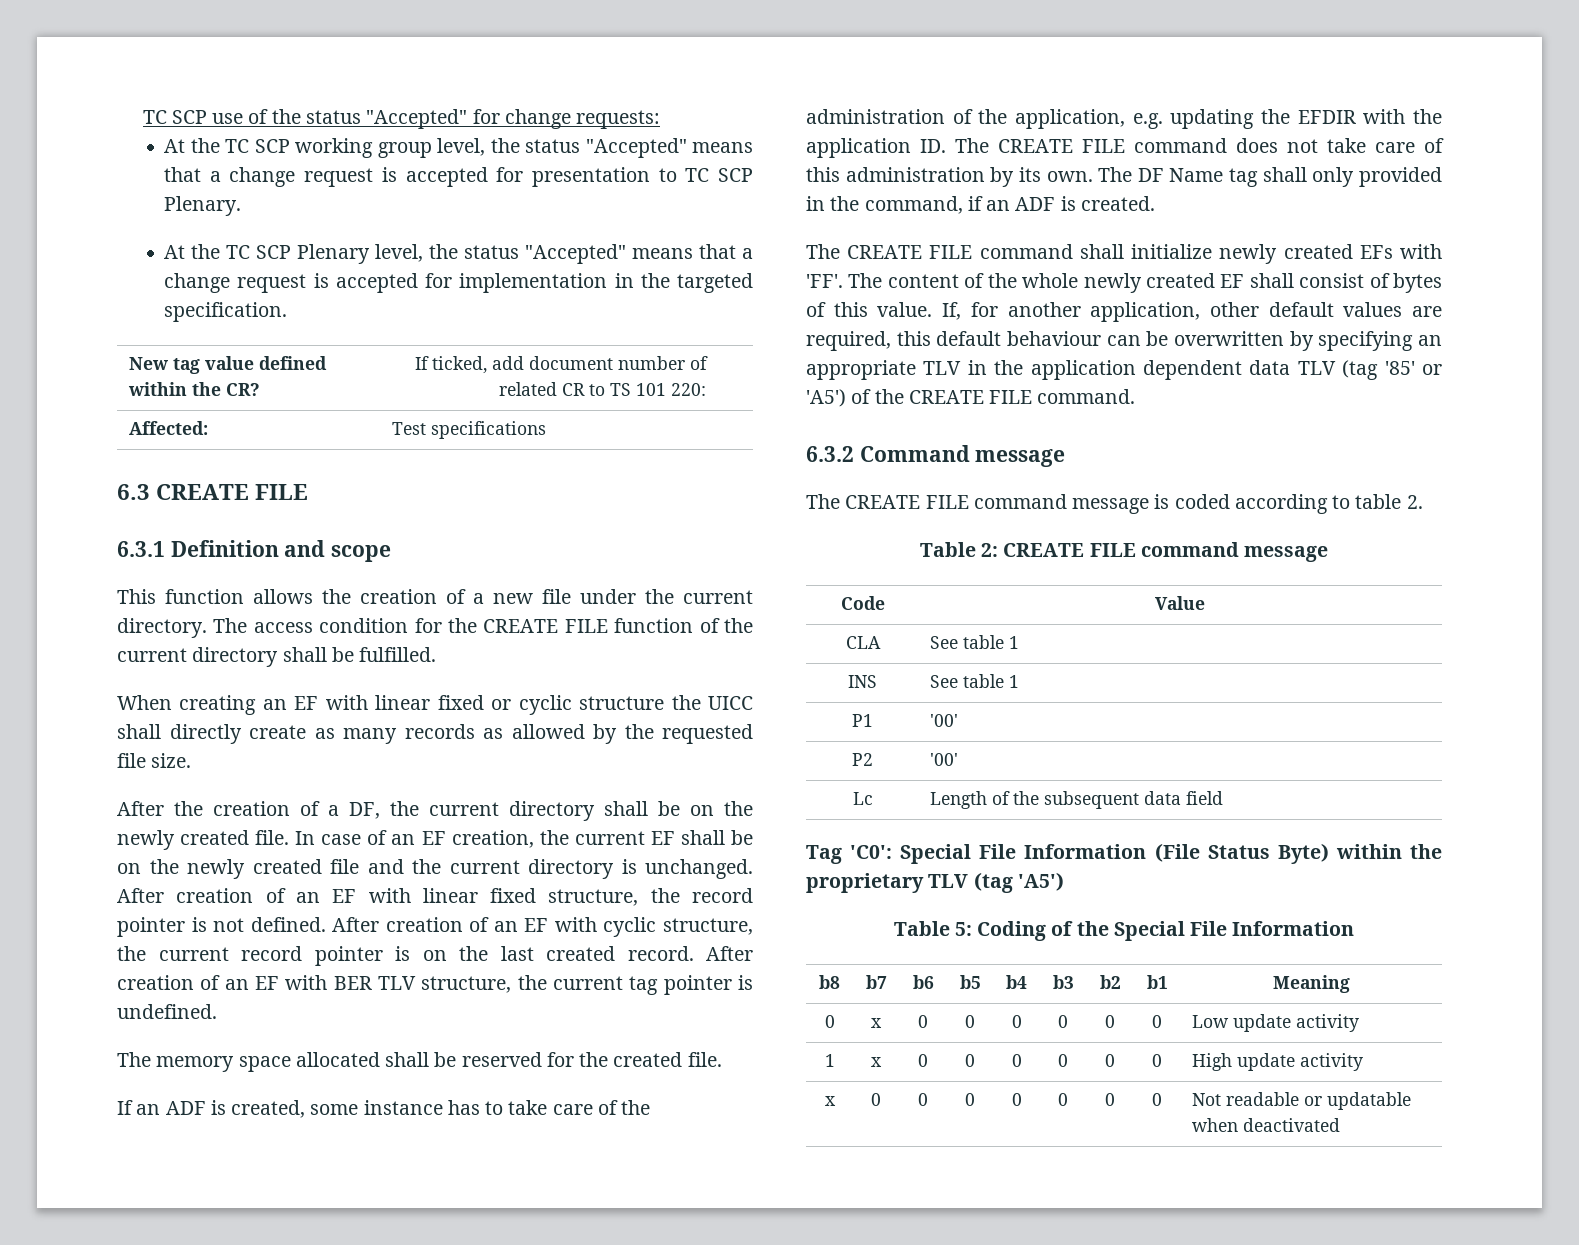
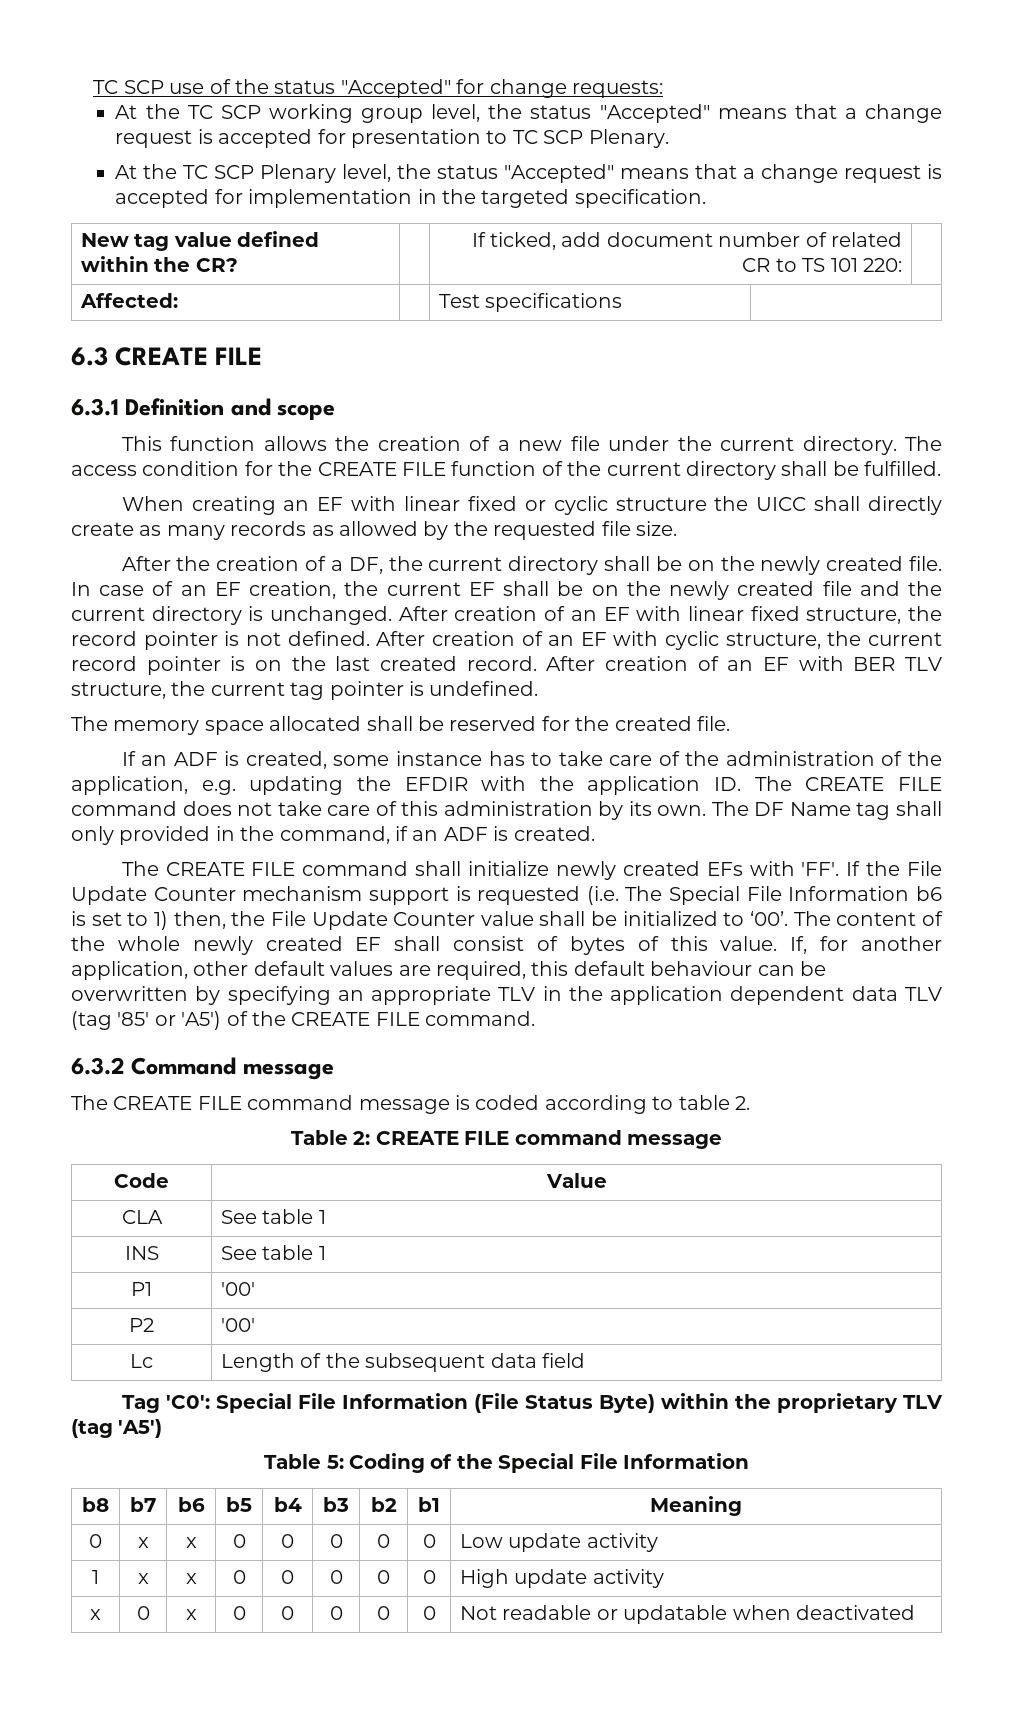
- The CREATE FILE command shall initialize newly created EFs with 'FF'. The content of the whole newly created EF shall consist of bytes of this value.
+ The CREATE FILE command shall initialize newly created EFs with 'FF'. If the File Update Counter mechanism support is requested (i.e. The Special File Information b6 is set to 1) then, the File Update Counter value shall be initialized to ‘00’. The content of the whole newly created EF shall consist of bytes of this value.
- 0 | x | 0 | 0 | 0 | 0 | 0 | 0 | Low update activity
+ 0 | x | x | 0 | 0 | 0 | 0 | 0 | Low update activity
- 1 | x | 0 | 0 | 0 | 0 | 0 | 0 | High update activity
+ 1 | x | x | 0 | 0 | 0 | 0 | 0 | High update activity
- x | 0 | 0 | 0 | 0 | 0 | 0 | 0 | Not readable or updatable when deactivated
+ x | 0 | x | 0 | 0 | 0 | 0 | 0 | Not readable or updatable when deactivated

